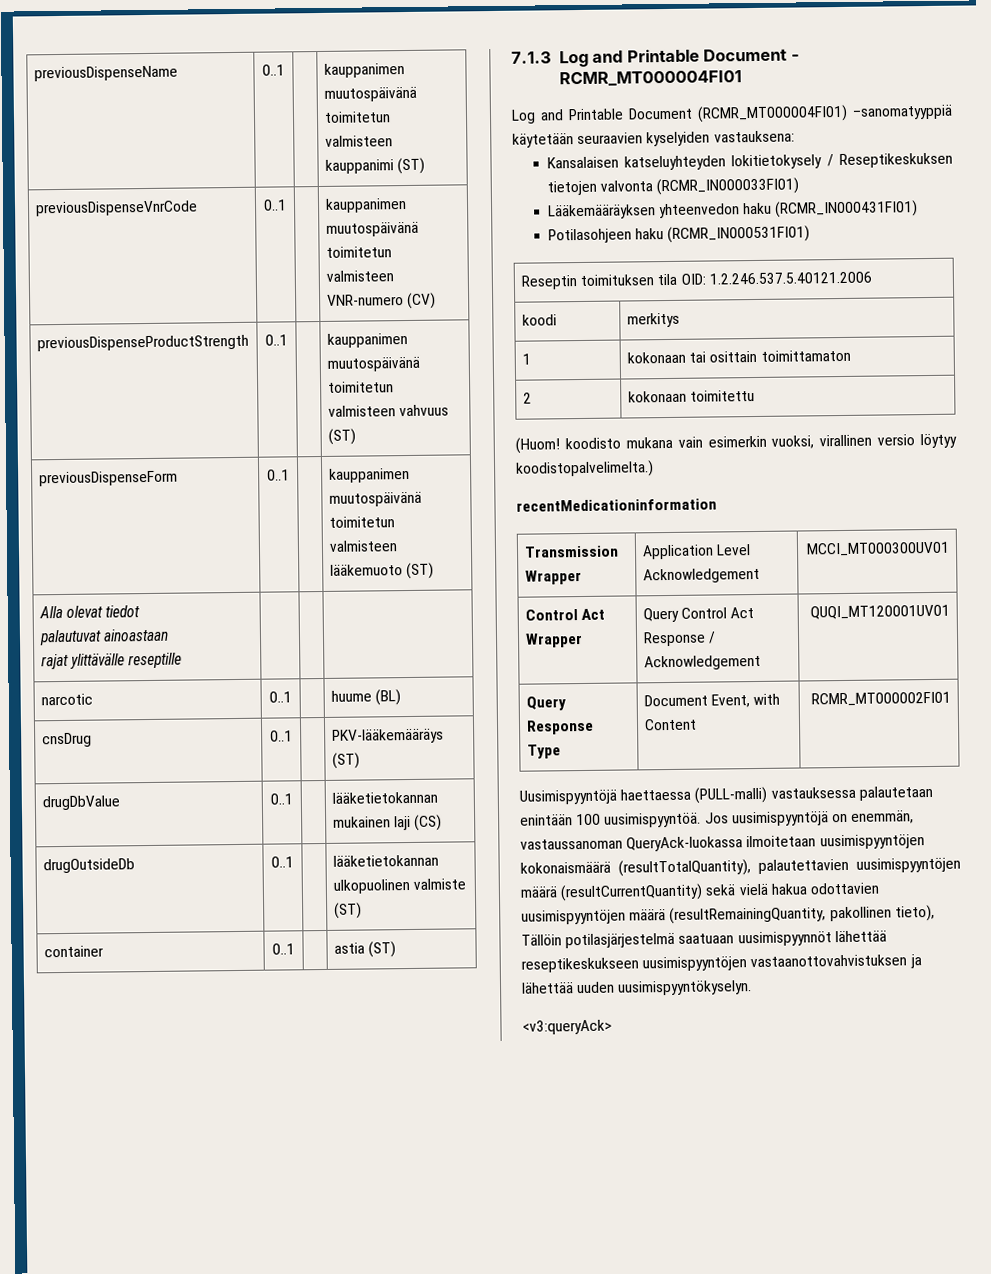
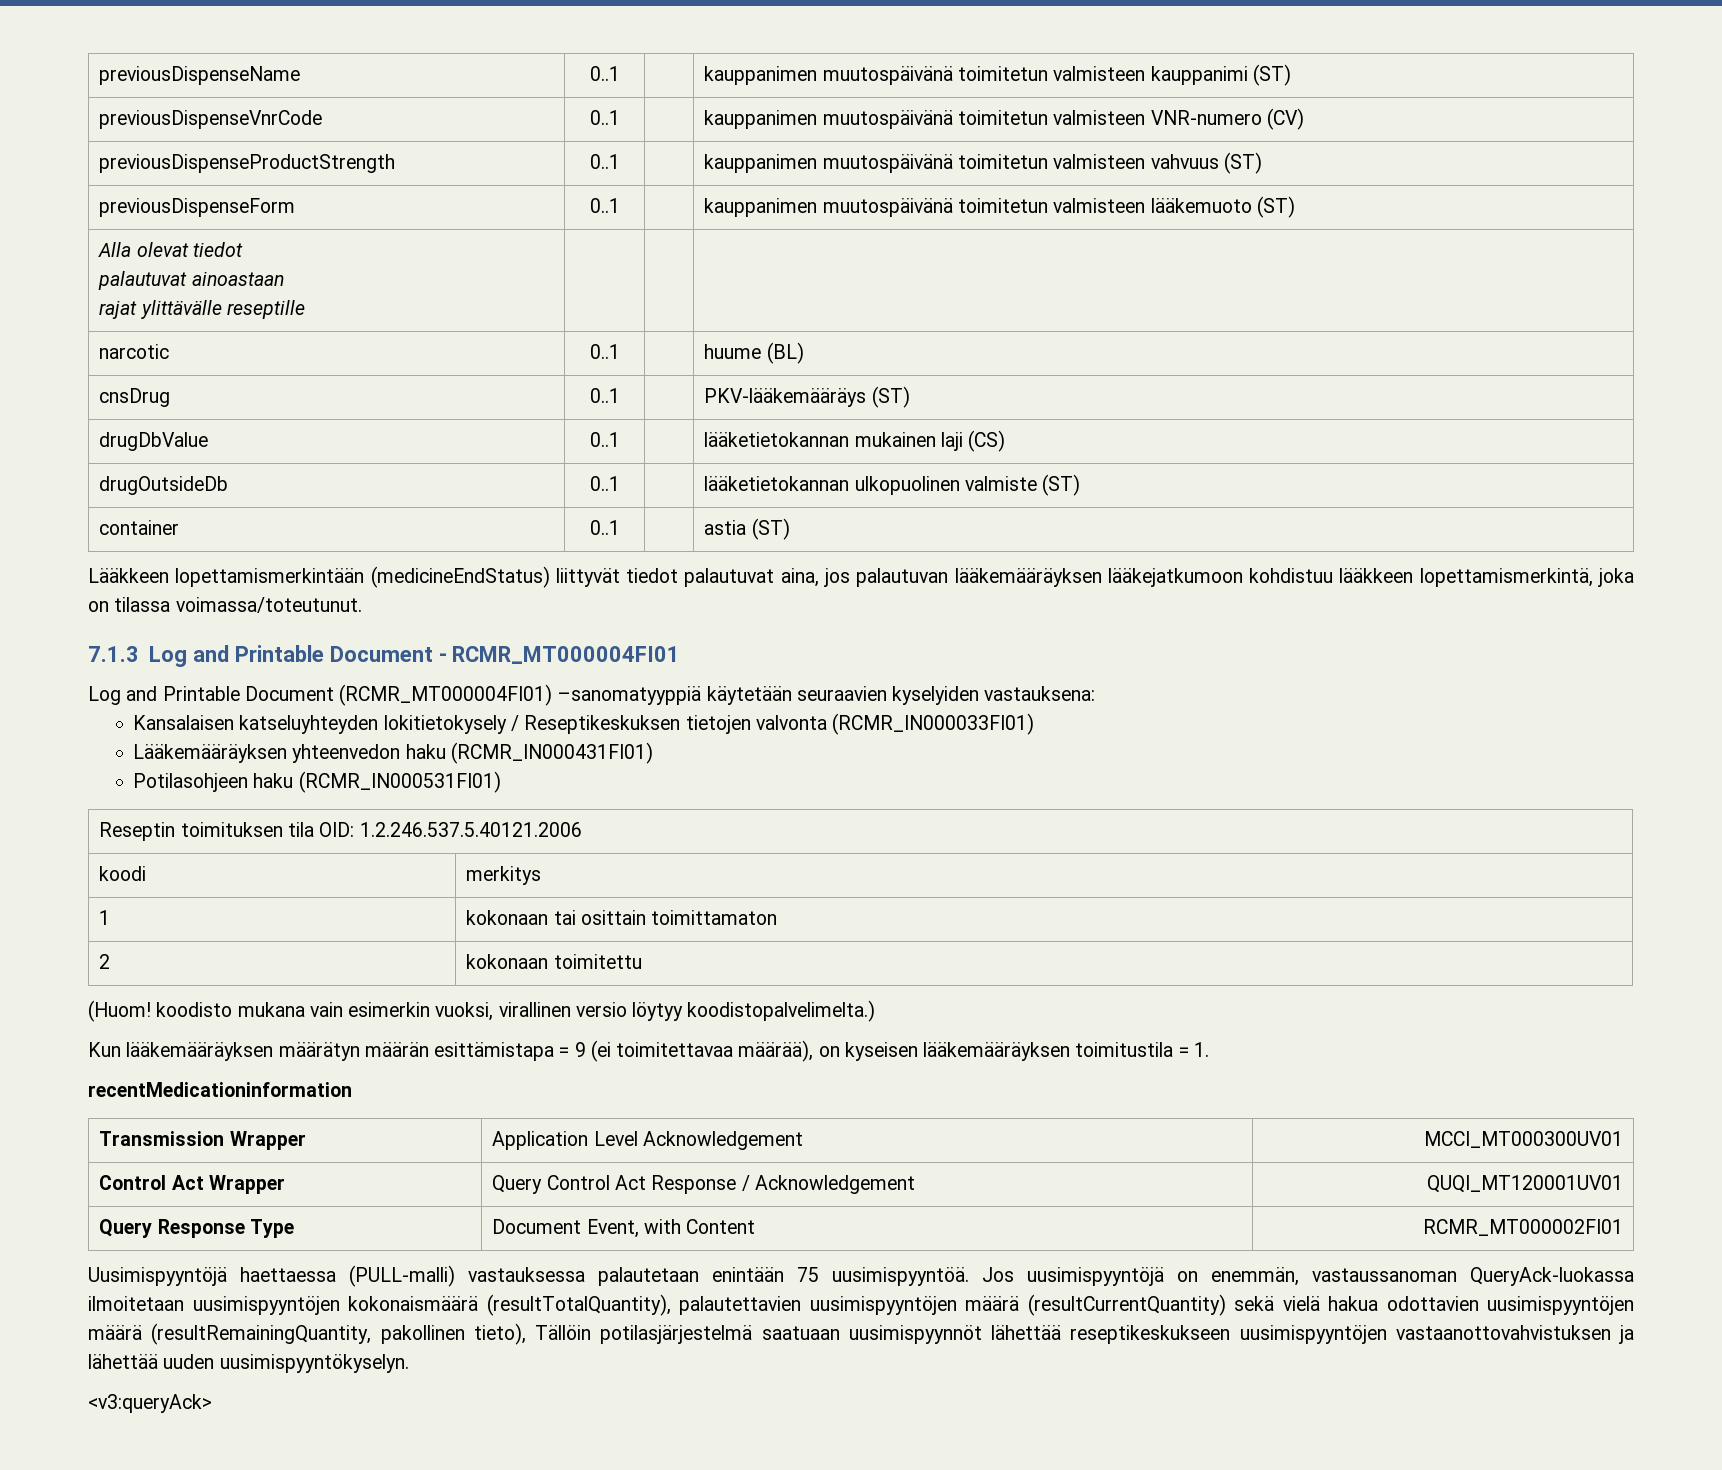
+ Lääkkeen lopettamismerkintään (medicineEndStatus) liittyvät tiedot palautuvat aina, jos palautuvan lääkemääräyksen lääkejatkumoon kohdistuu lääkkeen lopettamismerkintä, joka on tilassa voimassa/toteutunut.
+ Kun lääkemääräyksen määrätyn määrän esittämistapa = 9 (ei toimitettavaa määrää), on kyseisen lääkemääräyksen toimitustila = 1.
- Uusimispyyntöjä haettaessa (PULL-malli) vastauksessa palautetaan enintään 100 uusimispyyntöä.
+ Uusimispyyntöjä haettaessa (PULL-malli) vastauksessa palautetaan enintään 75 uusimispyyntöä.

